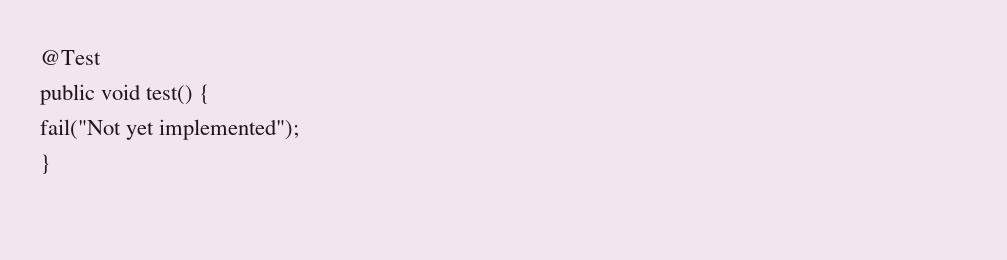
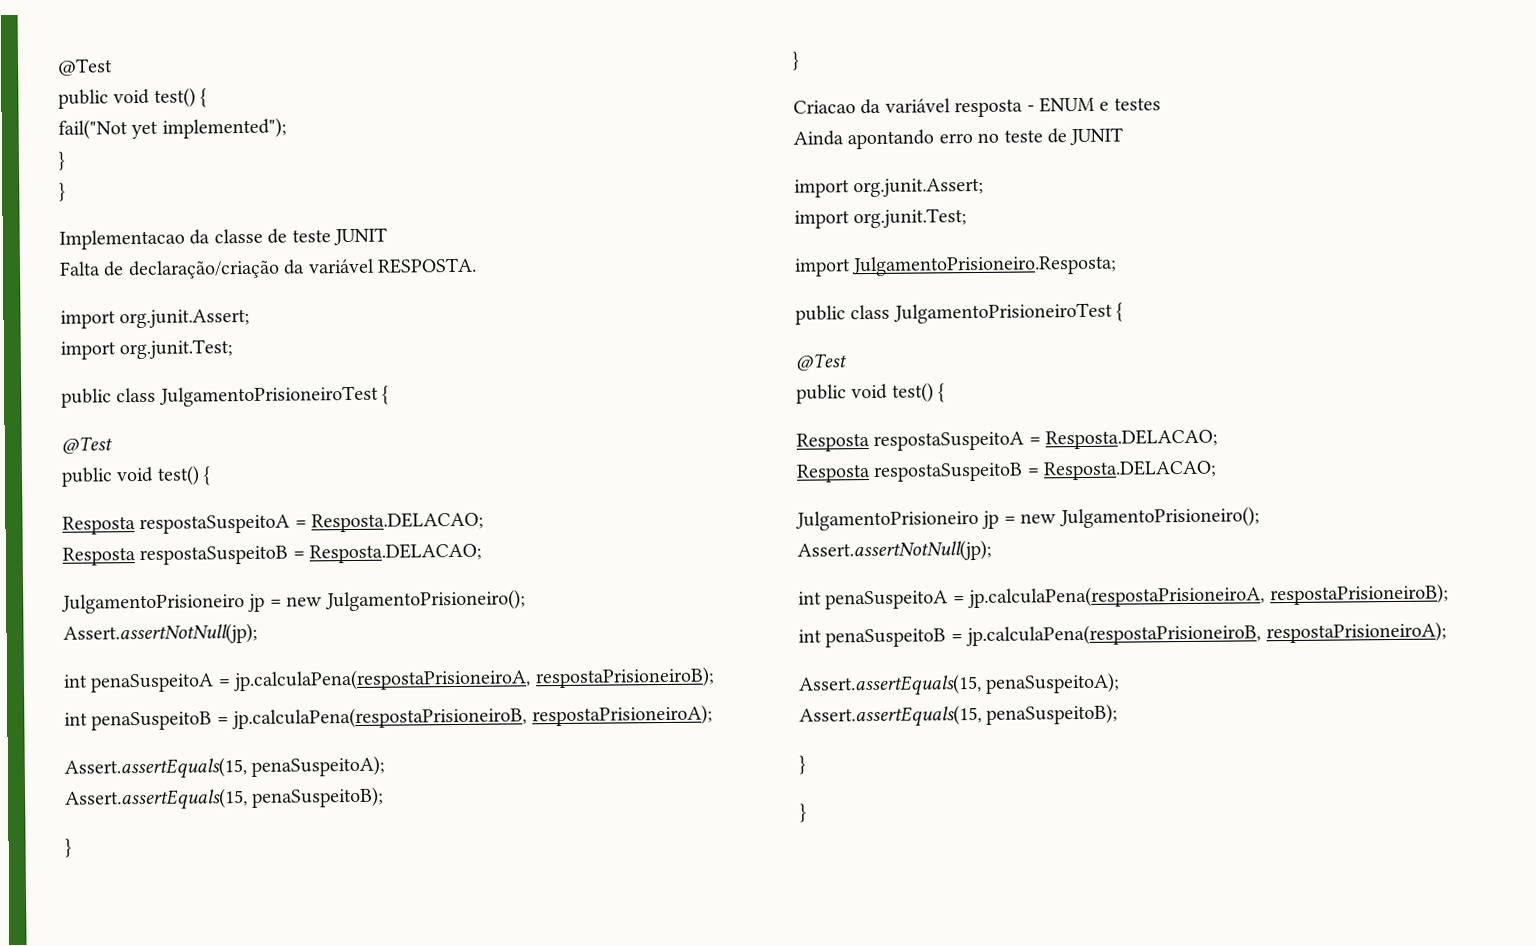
  fail("Not yet implemented");
+ }
+ }
+ Implementacao da classe de teste JUNIT
+ Falta de declaração/criação da variável RESPOSTA.
+ import org.junit.Assert;
+ import org.junit.Test;
+ public class JulgamentoPrisioneiroTest {
+ @Test
+ public void test() {
+ Resposta respostaSuspeitoA = Resposta.DELACAO;
+ Resposta respostaSuspeitoB = Resposta.DELACAO;
+ JulgamentoPrisioneiro jp = new JulgamentoPrisioneiro();
+ Assert.assertNotNull(jp);
+ int penaSuspeitoA = jp.calculaPena(respostaPrisioneiroA, respostaPrisioneiroB);
+ int penaSuspeitoB = jp.calculaPena(respostaPrisioneiroB, respostaPrisioneiroA);
+ Assert.assertEquals(15, penaSuspeitoA);
+ Assert.assertEquals(15, penaSuspeitoB);
+ }
+ }
+ Criacao da variável resposta - ENUM e testes
+ Ainda apontando erro no teste de JUNIT
+ import org.junit.Assert;
+ import org.junit.Test;
+ import JulgamentoPrisioneiro.Resposta;
+ public class JulgamentoPrisioneiroTest {
+ @Test
+ public void test() {
+ Resposta respostaSuspeitoA = Resposta.DELACAO;
+ Resposta respostaSuspeitoB = Resposta.DELACAO;
+ JulgamentoPrisioneiro jp = new JulgamentoPrisioneiro();
+ Assert.assertNotNull(jp);
+ int penaSuspeitoA = jp.calculaPena(respostaPrisioneiroA, respostaPrisioneiroB);
+ int penaSuspeitoB = jp.calculaPena(respostaPrisioneiroB, respostaPrisioneiroA);
+ Assert.assertEquals(15, penaSuspeitoA);
+ Assert.assertEquals(15, penaSuspeitoB);
+ }

